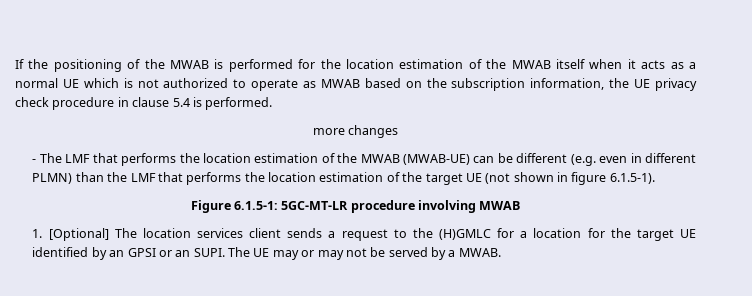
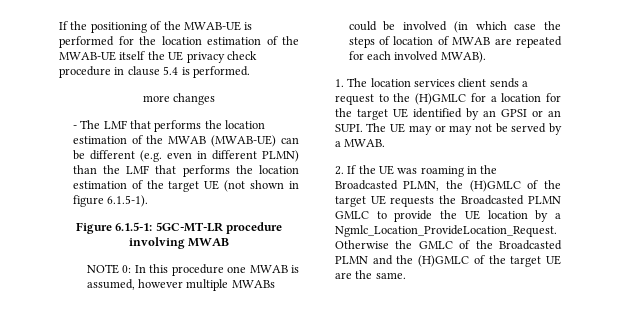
- If the positioning of the MWAB is performed for the location estimation of the MWAB itself when it acts as a normal UE which is not authorized to operate as MWAB based on the subscription information, the UE privacy check procedure in clause 5.4 is performed.
+ If the positioning of the MWAB-UE is performed for the location estimation of the MWAB-UE itself the UE privacy check procedure in clause 5.4 is performed.
+ NOTE 0: In this procedure one MWAB is assumed, however multiple MWABs could be involved (in which case the steps of location of MWAB are repeated for each involved MWAB).
- 1. [Optional] The location services client sends a request to the (H)GMLC for a location for the target UE identified by an GPSI or an SUPI.
+ 1. The location services client sends a request to the (H)GMLC for a location for the target UE identified by an GPSI or an SUPI.
+ 2. If the UE was roaming in the Broadcasted PLMN, the (H)GMLC of the target UE requests the Broadcasted PLMN GMLC to provide the UE location by a Ngmlc_Location_ProvideLocation_Request. Otherwise the GMLC of the Broadcasted PLMN and the (H)GMLC of the target UE are the same.

